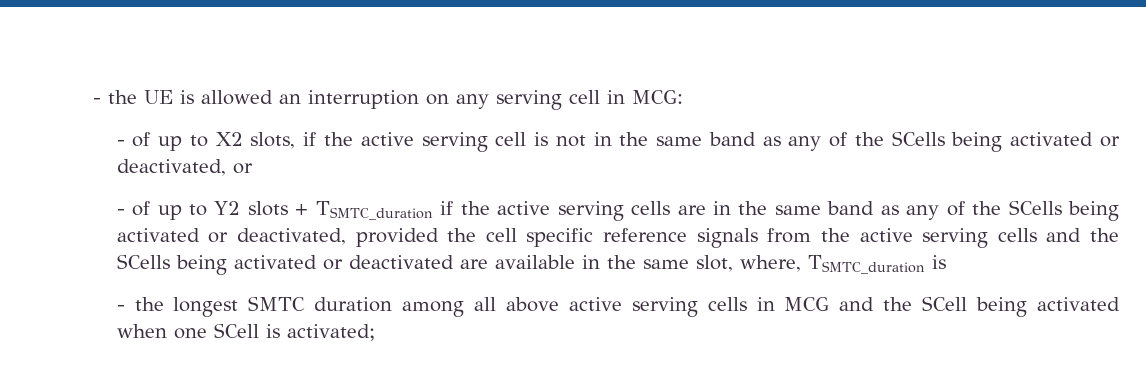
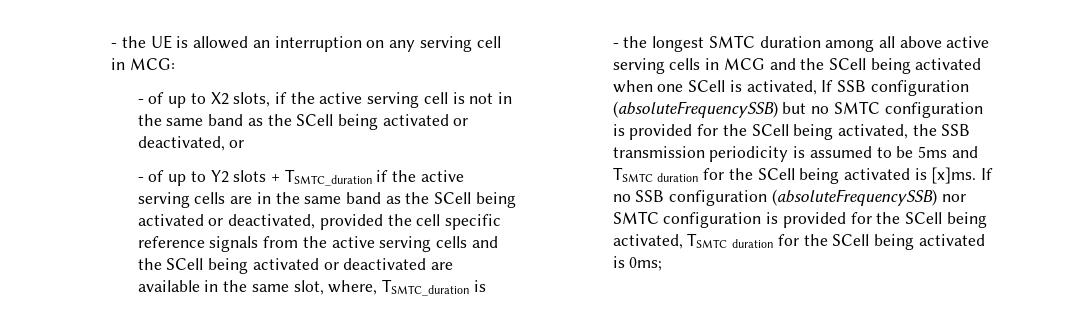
- - of up to X2 slots, if the active serving cell is not in the same band as any of the SCells being activated or deactivated, or
+ - of up to X2 slots, if the active serving cell is not in the same band as the SCell being activated or deactivated, or
- - of up to Y2 slots + TSMTC_duration if the active serving cells are in the same band as any of the SCells being activated or deactivated, provided the cell specific reference signals from the active serving cells and the SCells being activated or deactivated are available in the same slot, where, TSMTC_duration is
+ - of up to Y2 slots + TSMTC_duration if the active serving cells are in the same band as the SCell being activated or deactivated, provided the cell specific reference signals from the active serving cells and the SCell being activated or deactivated are available in the same slot, where, TSMTC_duration is
- - the longest SMTC duration among all above active serving cells in MCG and the SCell being activated when one SCell is activated;
+ - the longest SMTC duration among all above active serving cells in MCG and the SCell being activated when one SCell is activated, If SSB configuration (absoluteFrequencySSB) but no SMTC configuration is provided for the SCell being activated, the SSB transmission periodicity is assumed to be 5ms and TSMTC duration for the SCell being activated is [x]ms. If no SSB configuration (absoluteFrequencySSB) nor SMTC configuration is provided for the SCell being activated, TSMTC duration for the SCell being activated is 0ms;

